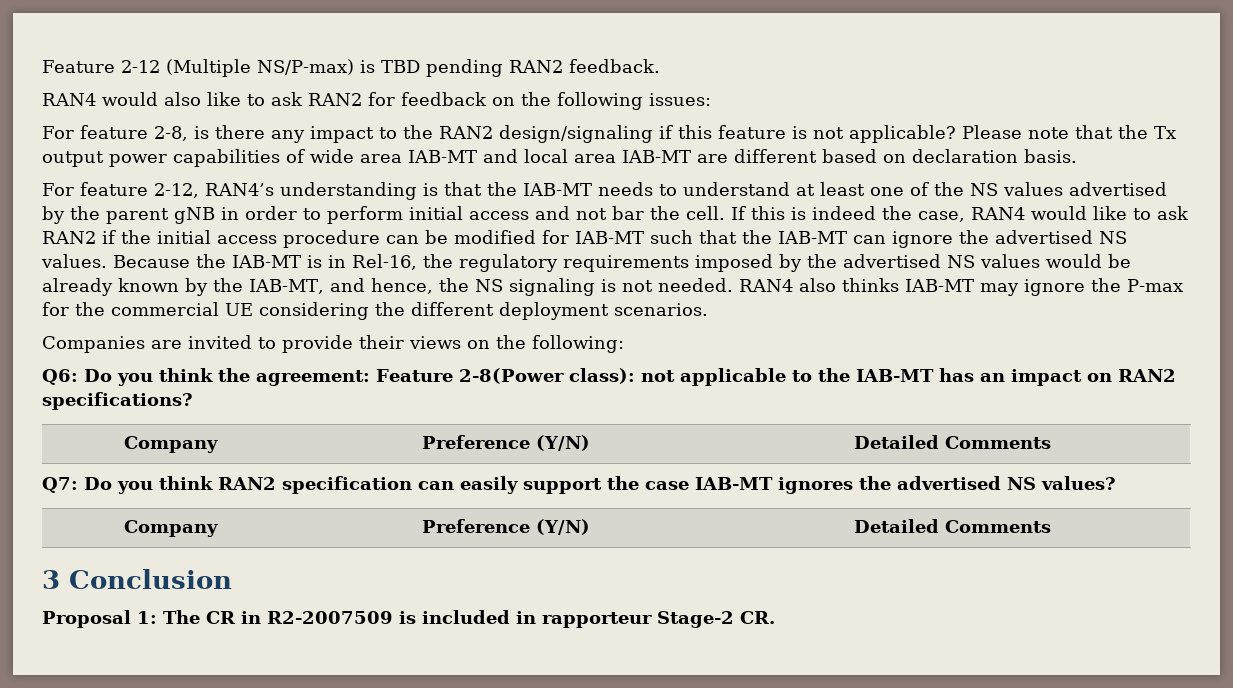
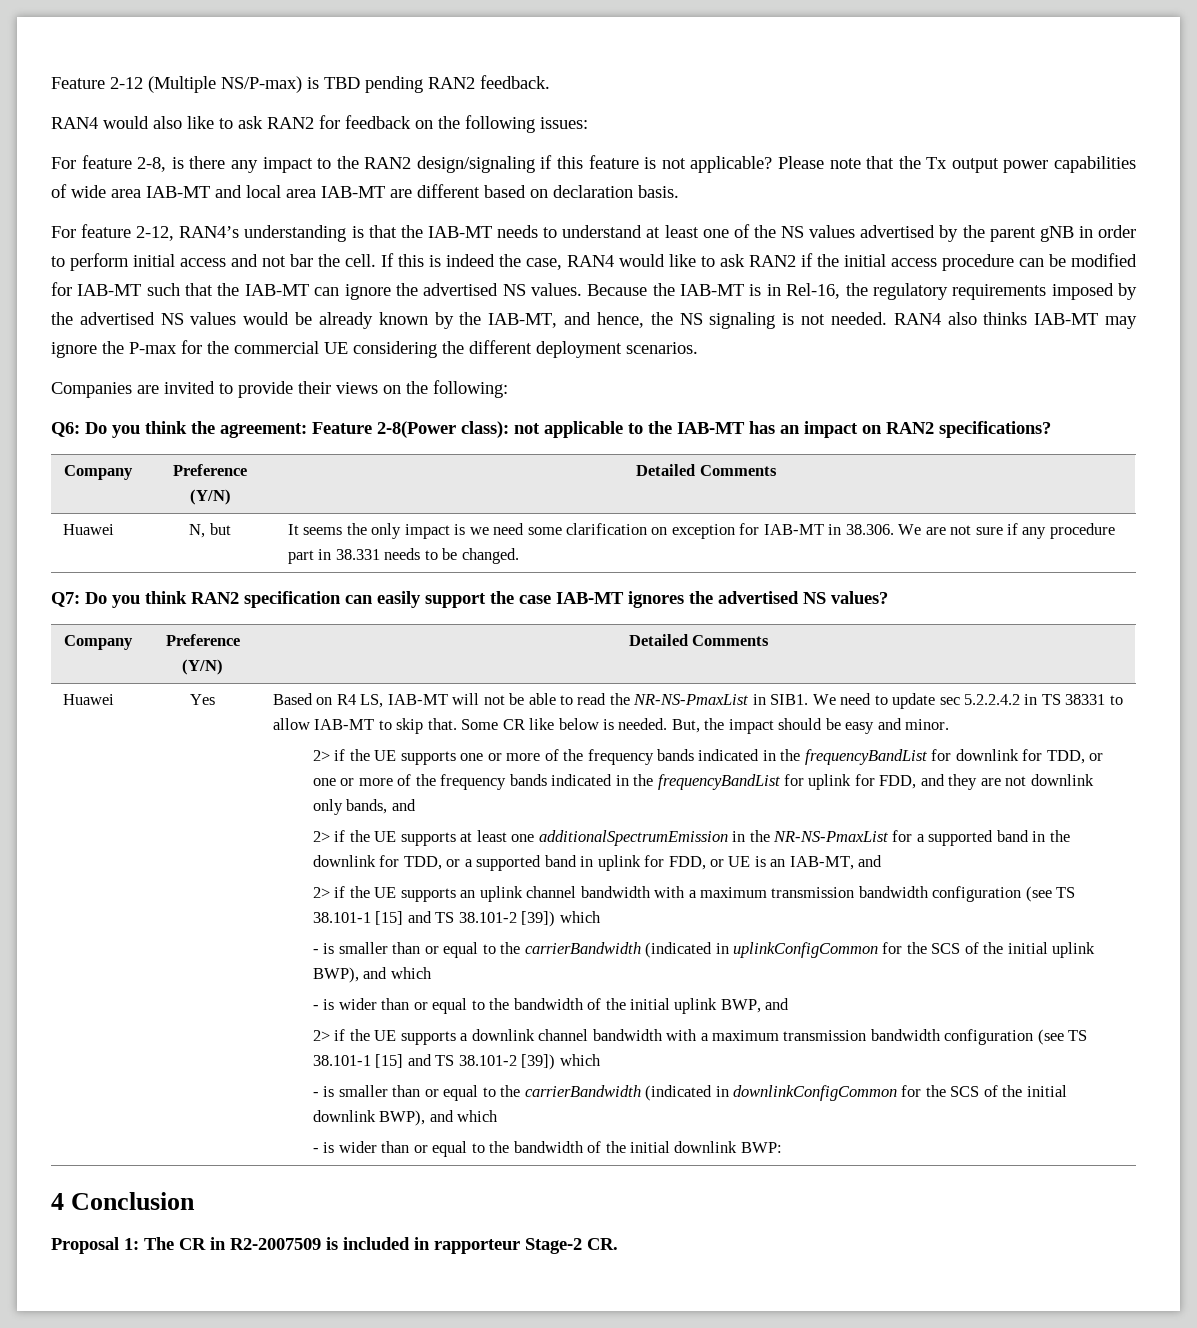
+ Huawei | N, but | It seems the only impact is we need some clarification on exception for IAB-MT in 38.306. We are not sure if any procedure part in 38.331 needs to be changed.
- 3 Conclusion
+ Huawei | Yes | Based on R4 LS, IAB-MT will not be able to read the NR-NS-PmaxList in SIB1. We need to update sec 5.2.2.4.2 in TS 38331 to allow IAB-MT to skip that. Some CR like below is needed. But, the impact should be easy and minor.
+ 2> if the UE supports one or more of the frequency bands indicated in the frequencyBandList for downlink for TDD, or one or more of the frequency bands indicated in the frequencyBandList for uplink for FDD, and they are not downlink only bands, and
+ 2> if the UE supports at least one additionalSpectrumEmission in the NR-NS-PmaxList for a supported band in the downlink for TDD, or a supported band in uplink for FDD, or UE is an IAB-MT, and
+ 2> if the UE supports an uplink channel bandwidth with a maximum transmission bandwidth configuration (see TS 38.101-1 [15] and TS 38.101-2 [39]) which
+ - is smaller than or equal to the carrierBandwidth (indicated in uplinkConfigCommon for the SCS of the initial uplink BWP), and which
+ - is wider than or equal to the bandwidth of the initial uplink BWP, and
+ 2> if the UE supports a downlink channel bandwidth with a maximum transmission bandwidth configuration (see TS 38.101-1 [15] and TS 38.101-2 [39]) which
+ - is smaller than or equal to the carrierBandwidth (indicated in downlinkConfigCommon for the SCS of the initial downlink BWP), and which
+ - is wider than or equal to the bandwidth of the initial downlink BWP:
+ 4 Conclusion

